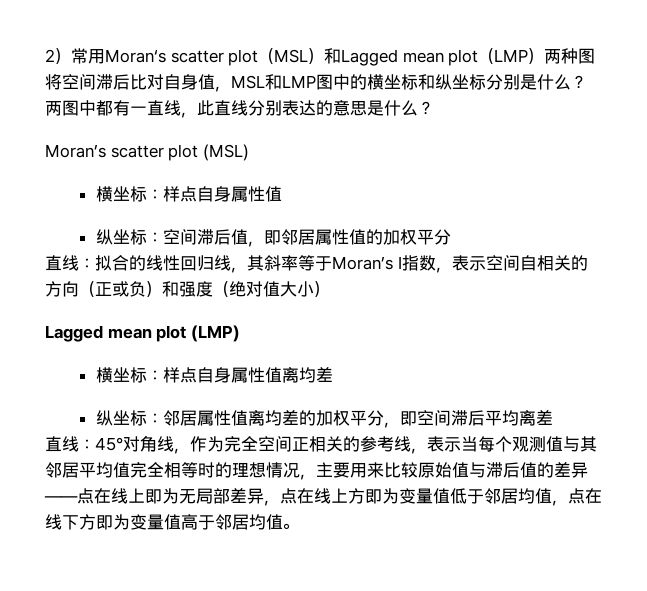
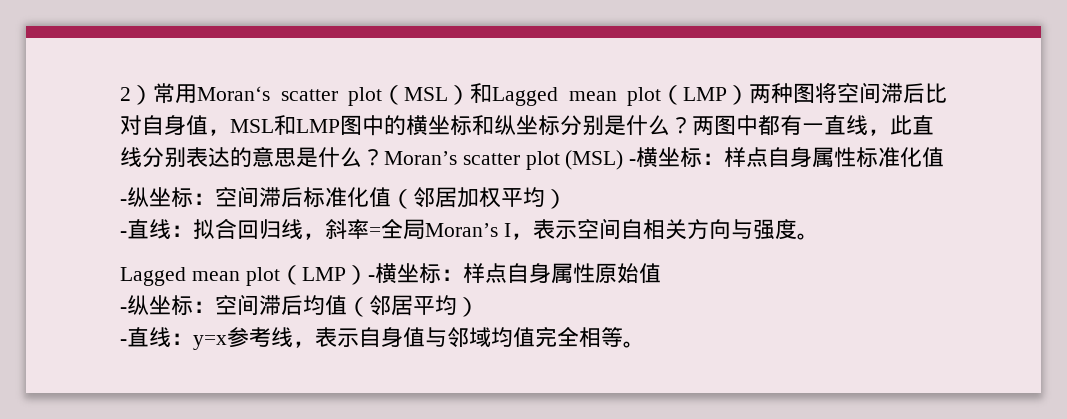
- 两图中都有一直线，此直线分别表达的意思是什么？
- Moran’s scatter plot (MSL)
- 横坐标：样点自身属性值
- 纵坐标：空间滞后值，即邻居属性值的加权平分
- 直线：拟合的线性回归线，其斜率等于Moran’s I指数，表示空间自相关的方向（正或负）和强度（绝对值大小）
- Lagged mean plot (LMP)
- 横坐标：样点自身属性值离均差
- 纵坐标：邻居属性值离均差的加权平分，即空间滞后平均离差
- 直线：45°对角线，作为完全空间正相关的参考线，表示当每个观测值与其邻居平均值完全相等时的理想情况，主要用来比较原始值与滞后值的差异——点在线上即为无局部差异，点在线上方即为变量值低于邻居均值，点在线下方即为变量值高于邻居均值。
+ 两图中都有一直线，此直线分别表达的意思是什么？Moran’s scatter plot (MSL) -横坐标：样点自身属性标准化值
+ -纵坐标：空间滞后标准化值（邻居加权平均）
+ -直线：拟合回归线，斜率=全局Moran’s I，表示空间自相关方向与强度。
+ Lagged mean plot（LMP）-横坐标：样点自身属性原始值
+ -纵坐标：空间滞后均值（邻居平均）
+ -直线：y=x参考线，表示自身值与邻域均值完全相等。

